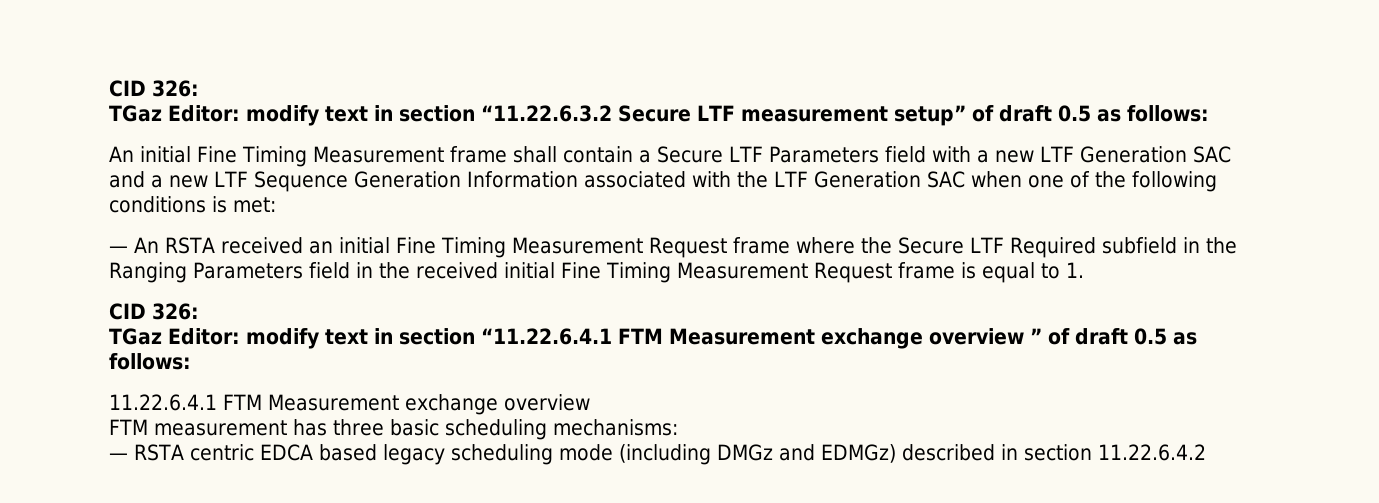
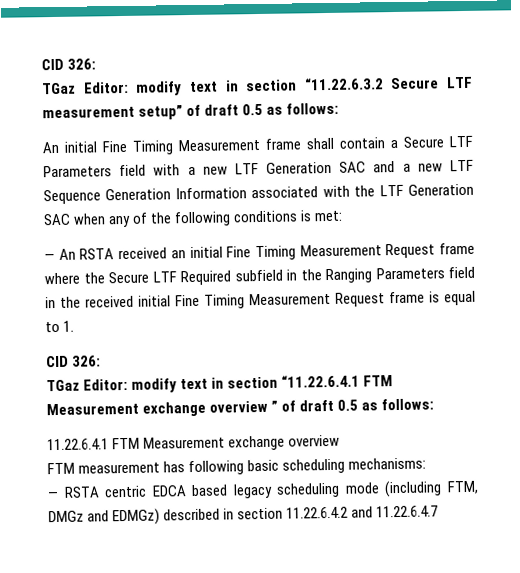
- An initial Fine Timing Measurement frame shall contain a Secure LTF Parameters field with a new LTF Generation SAC and a new LTF Sequence Generation Information associated with the LTF Generation SAC when one of the following conditions is met:
+ An initial Fine Timing Measurement frame shall contain a Secure LTF Parameters field with a new LTF Generation SAC and a new LTF Sequence Generation Information associated with the LTF Generation SAC when any of the following conditions is met:
- FTM measurement has three basic scheduling mechanisms:
+ FTM measurement has following basic scheduling mechanisms:
- — RSTA centric EDCA based legacy scheduling mode (including DMGz and EDMGz) described in section 11.22.6.4.2
+ — RSTA centric EDCA based legacy scheduling mode (including FTM, DMGz and EDMGz) described in section 11.22.6.4.2 and 11.22.6.4.7

